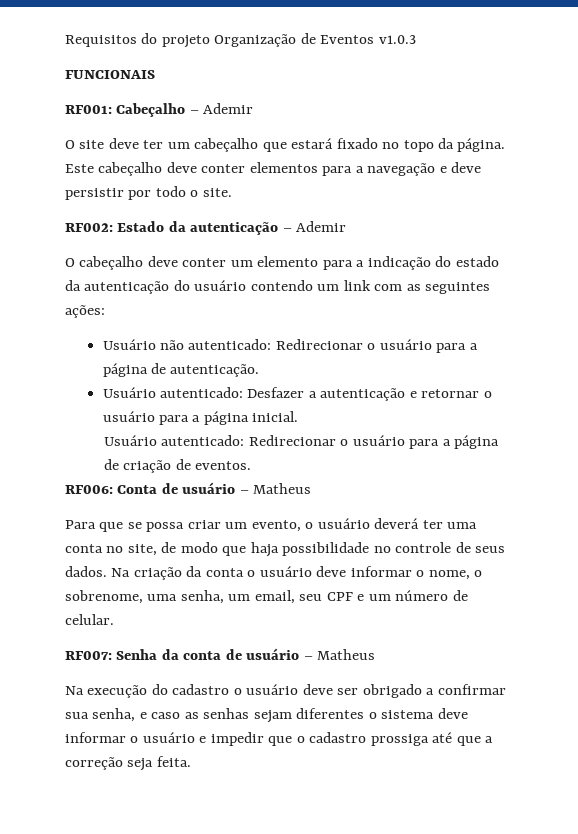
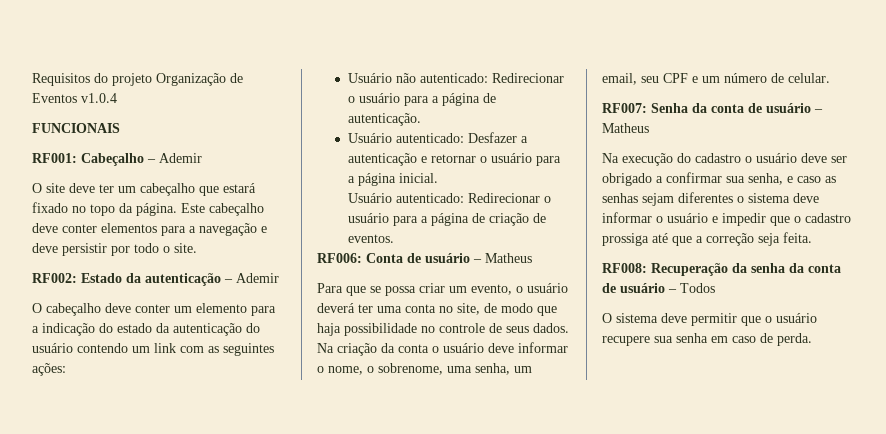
- Requisitos do projeto Organização de Eventos v1.0.3
+ Requisitos do projeto Organização de Eventos v1.0.4
+ RF008: Recuperação da senha da conta de usuário – Todos
+ O sistema deve permitir que o usuário recupere sua senha em caso de perda.

